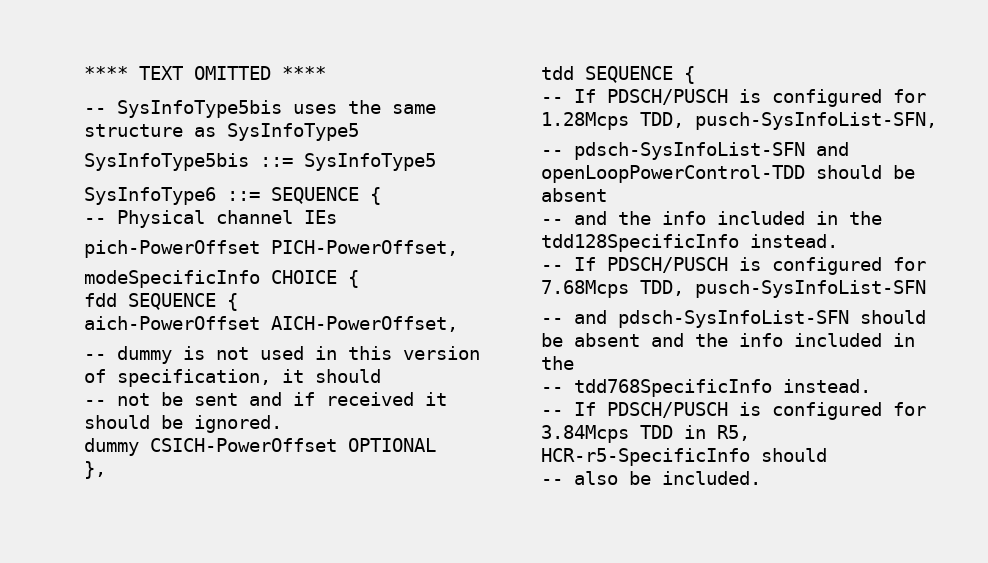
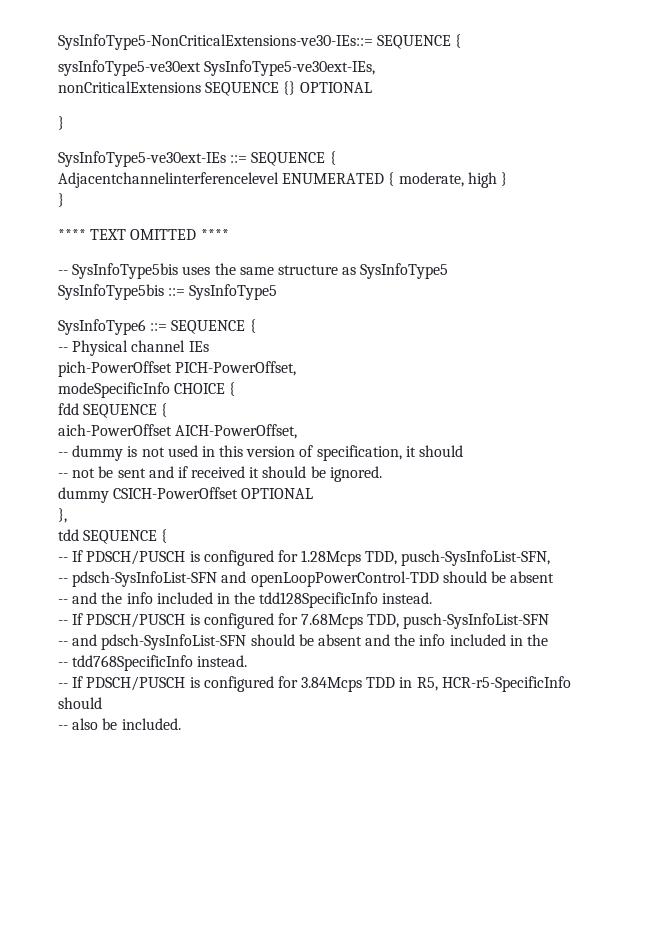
+ SysInfoType5-NonCriticalExtensions-ve30-IEs::= SEQUENCE {
+ sysInfoType5-ve30ext SysInfoType5-ve30ext-IEs,
+ nonCriticalExtensions SEQUENCE {} OPTIONAL
+ }
+ SysInfoType5-ve30ext-IEs ::= SEQUENCE {
+ Adjacentchannelinterferencelevel ENUMERATED { moderate, high }
+ }

